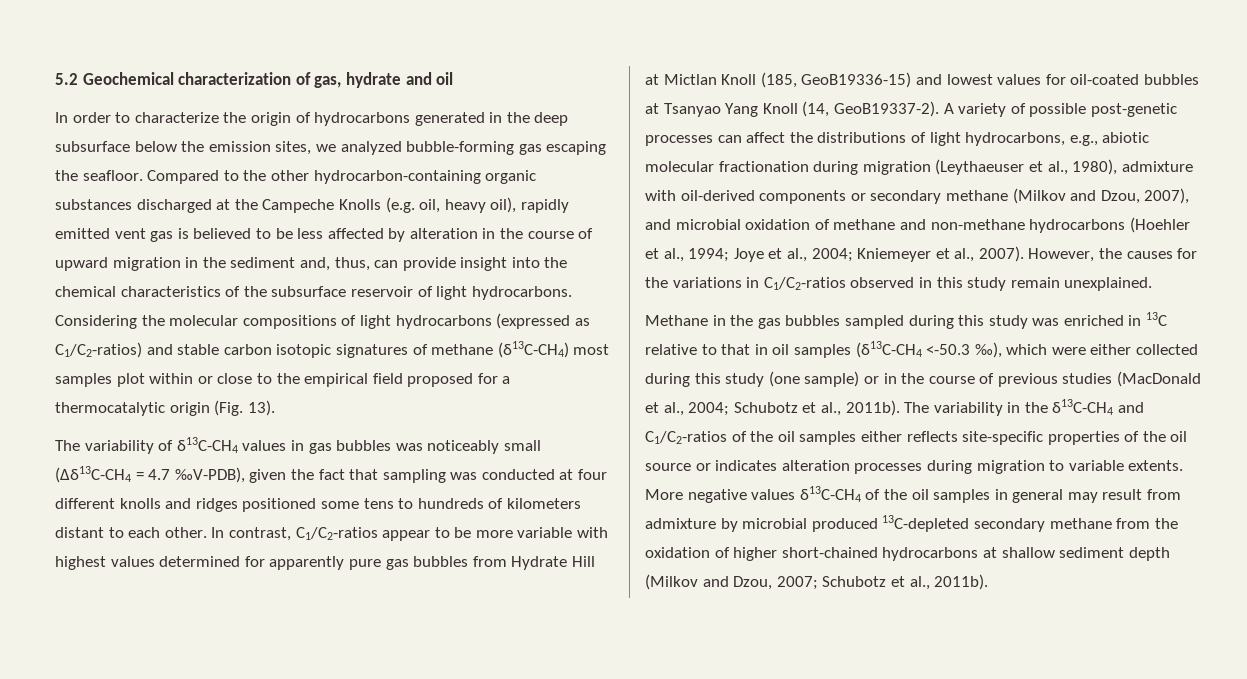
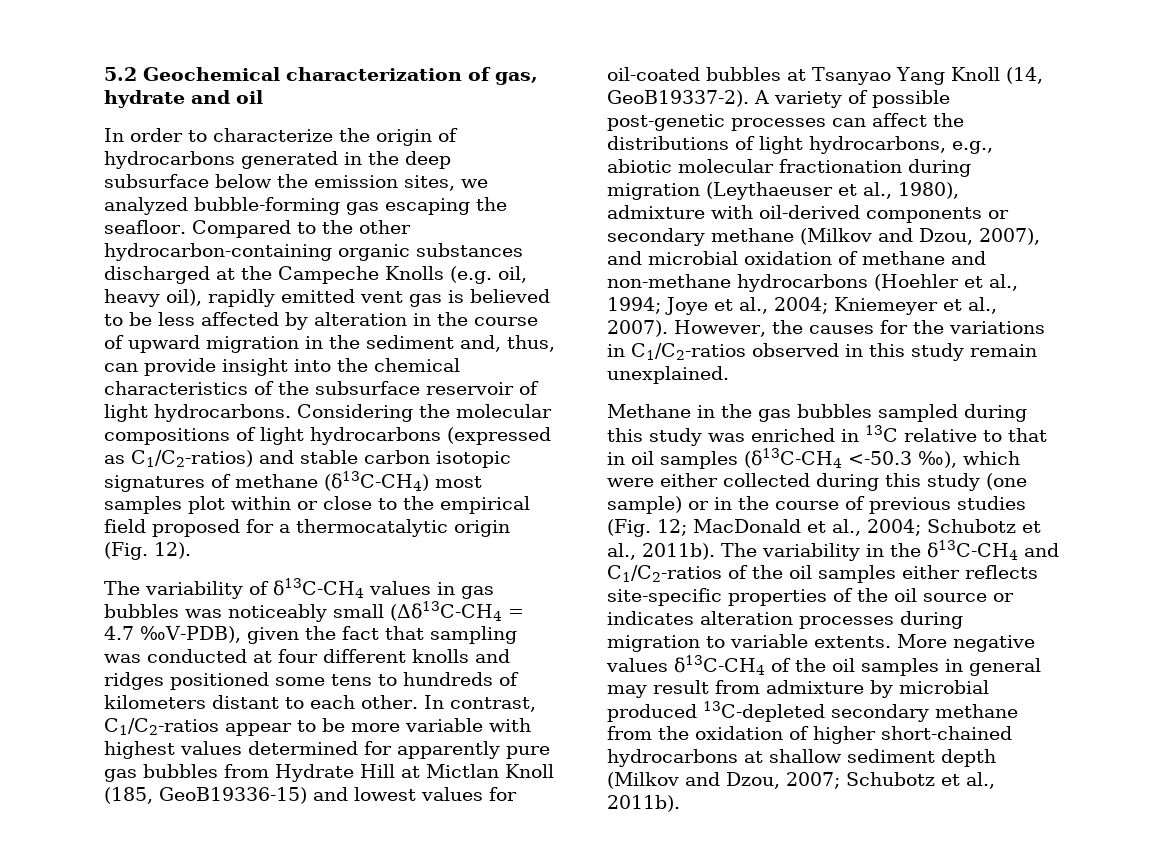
- Considering the molecular compositions of light hydrocarbons (expressed as C1/C2-ratios) and stable carbon isotopic signatures of methane (δ13C-CH4) most samples plot within or close to the empirical field proposed for a thermocatalytic origin (Fig. 13).
+ Considering the molecular compositions of light hydrocarbons (expressed as C1/C2-ratios) and stable carbon isotopic signatures of methane (δ13C-CH4) most samples plot within or close to the empirical field proposed for a thermocatalytic origin (Fig. 12).
- Methane in the gas bubbles sampled during this study was enriched in 13C relative to that in oil samples (δ13C-CH4 <-50.3 ‰), which were either collected during this study (one sample) or in the course of previous studies (MacDonald et al., 2004; Schubotz et al., 2011b).
+ Methane in the gas bubbles sampled during this study was enriched in 13C relative to that in oil samples (δ13C-CH4 <-50.3 ‰), which were either collected during this study (one sample) or in the course of previous studies (Fig. 12; MacDonald et al., 2004; Schubotz et al., 2011b).

